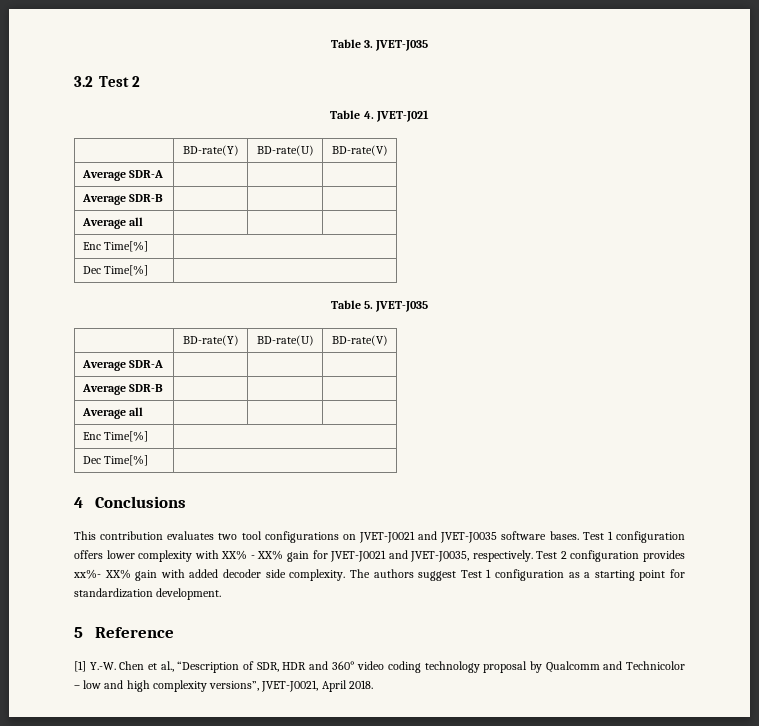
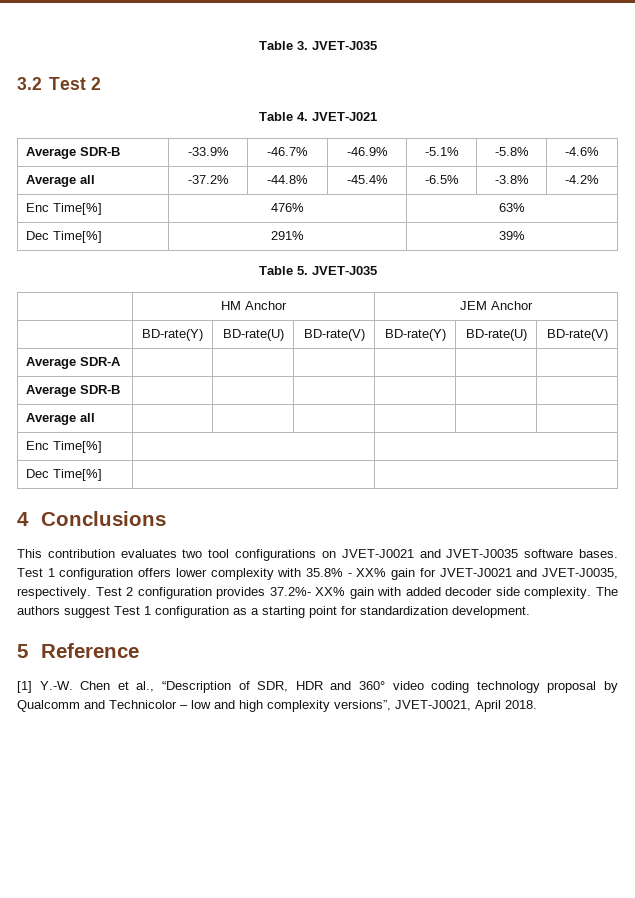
  Table 4. JVET-J021
- | BD-rate(Y) | BD-rate(U) | BD-rate(V)
- Average SDR-A | | |
- Average SDR-B | | |
- Average all | | |
- Enc Time[%] |
- Dec Time[%] |
+ Average SDR-B | -33.9% | -46.7% | -46.9% | -5.1% | -5.8% | -4.6%
+ Average all | -37.2% | -44.8% | -45.4% | -6.5% | -3.8% | -4.2%
+ Enc Time[%] | 476% | 63%
+ Dec Time[%] | 291% | 39%
  Table 5. JVET-J035
- | BD-rate(Y) | BD-rate(U) | BD-rate(V)
- Average SDR-A | | |
- Average SDR-B | | |
- Average all | | |
- Enc Time[%] |
- Dec Time[%] |
+ | HM Anchor | JEM Anchor
+ | BD-rate(Y) | BD-rate(U) | BD-rate(V) | BD-rate(Y) | BD-rate(U) | BD-rate(V)
+ Average SDR-A | | | | | |
+ Average SDR-B | | | | | |
+ Average all | | | | | |
+ Enc Time[%] | |
+ Dec Time[%] | |
- Test 1 configuration offers lower complexity with XX% - XX% gain for JVET-J0021 and JVET-J0035, respectively.
+ Test 1 configuration offers lower complexity with 35.8% - XX% gain for JVET-J0021 and JVET-J0035, respectively.
- Test 2 configuration provides xx%- XX% gain with added decoder side complexity.
+ Test 2 configuration provides 37.2%- XX% gain with added decoder side complexity.

